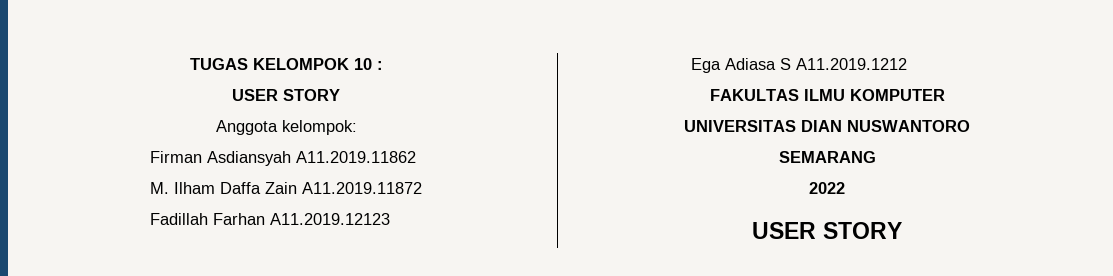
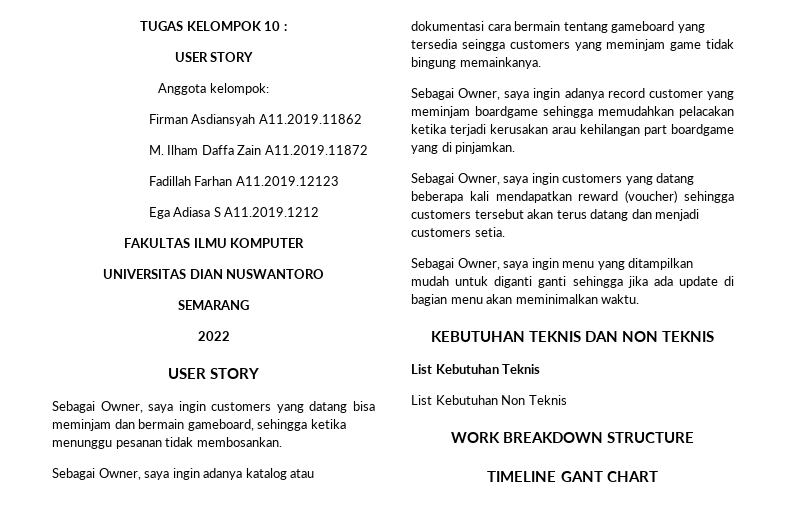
+ Sebagai Owner, saya ingin customers yang datang bisa meminjam dan bermain gameboard, sehingga ketika menunggu pesanan tidak membosankan.
+ Sebagai Owner, saya ingin adanya katalog atau dokumentasi cara bermain tentang gameboard yang tersedia seingga customers yang meminjam game tidak bingung memainkanya.
+ Sebagai Owner, saya ingin adanya record customer yang meminjam boardgame sehingga memudahkan pelacakan ketika terjadi kerusakan arau kehilangan part boardgame yang di pinjamkan.
+ Sebagai Owner, saya ingin customers yang datang beberapa kali mendapatkan reward (voucher) sehingga customers tersebut akan terus datang dan menjadi customers setia.
+ Sebagai Owner, saya ingin menu yang ditampilkan mudah untuk diganti ganti sehingga jika ada update di bagian menu akan meminimalkan waktu.
+ KEBUTUHAN TEKNIS DAN NON TEKNIS
+ List Kebutuhan Teknis
+ List Kebutuhan Non Teknis
+ WORK BREAKDOWN STRUCTURE
+ TIMELINE GANT CHART

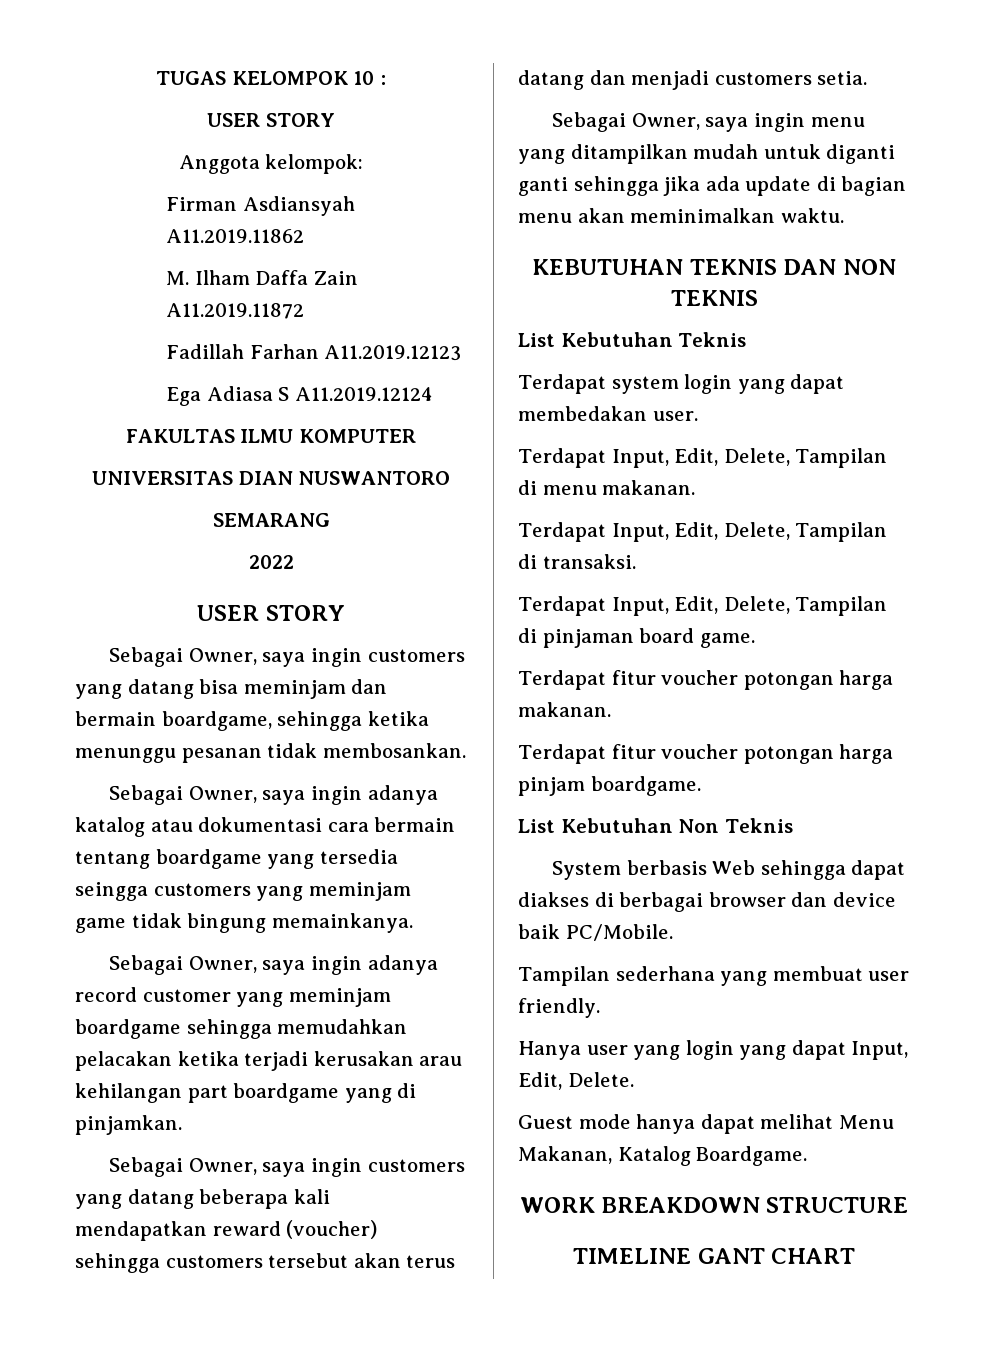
- Ega Adiasa S A11.2019.1212
+ Ega Adiasa S A11.2019.12124
- Sebagai Owner, saya ingin customers yang datang bisa meminjam dan bermain gameboard, sehingga ketika menunggu pesanan tidak membosankan.
+ Sebagai Owner, saya ingin customers yang datang bisa meminjam dan bermain boardgame, sehingga ketika menunggu pesanan tidak membosankan.
- Sebagai Owner, saya ingin adanya katalog atau dokumentasi cara bermain tentang gameboard yang tersedia seingga customers yang meminjam game tidak bingung memainkanya.
+ Sebagai Owner, saya ingin adanya katalog atau dokumentasi cara bermain tentang boardgame yang tersedia seingga customers yang meminjam game tidak bingung memainkanya.
+ Terdapat system login yang dapat membedakan user.
+ Terdapat Input, Edit, Delete, Tampilan di menu makanan.
+ Terdapat Input, Edit, Delete, Tampilan di transaksi.
+ Terdapat Input, Edit, Delete, Tampilan di pinjaman board game.
+ Terdapat fitur voucher potongan harga makanan.
+ Terdapat fitur voucher potongan harga pinjam boardgame.
  List Kebutuhan Non Teknis
+ System berbasis Web sehingga dapat diakses di berbagai browser dan device baik PC/Mobile.
+ Tampilan sederhana yang membuat user friendly.
+ Hanya user yang login yang dapat Input, Edit, Delete.
+ Guest mode hanya dapat melihat Menu Makanan, Katalog Boardgame.

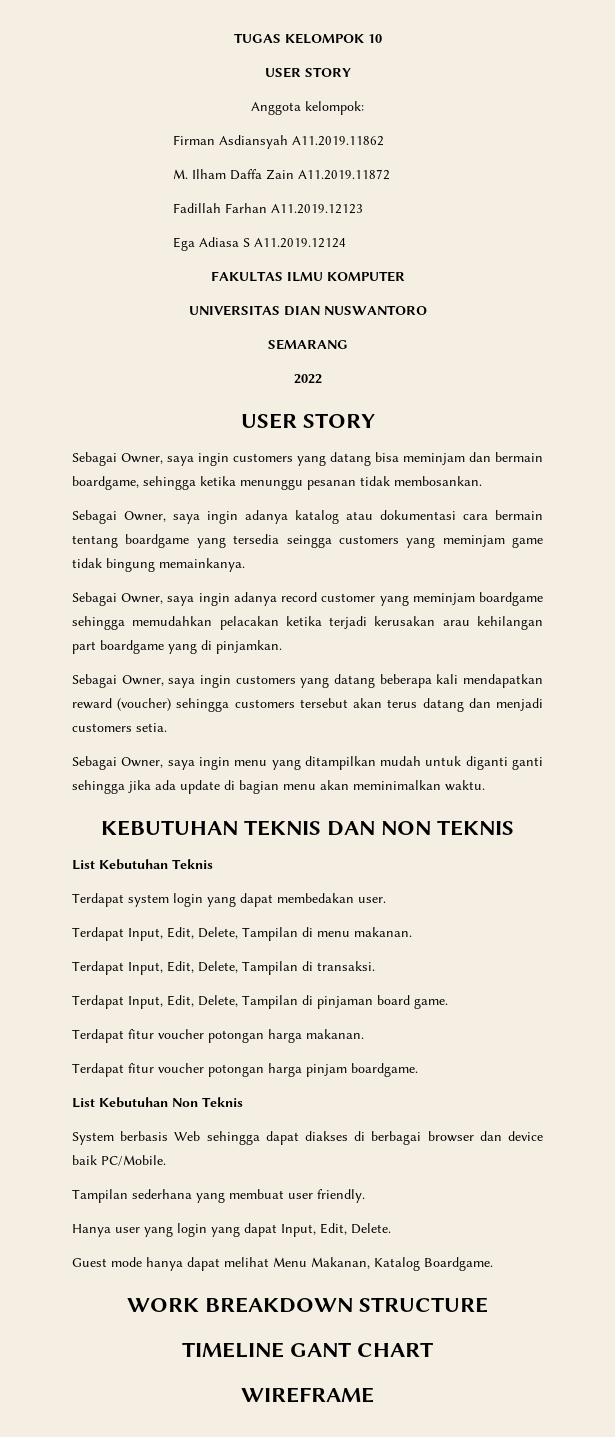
- TUGAS KELOMPOK 10 :
+ TUGAS KELOMPOK 10
+ WIREFRAME

